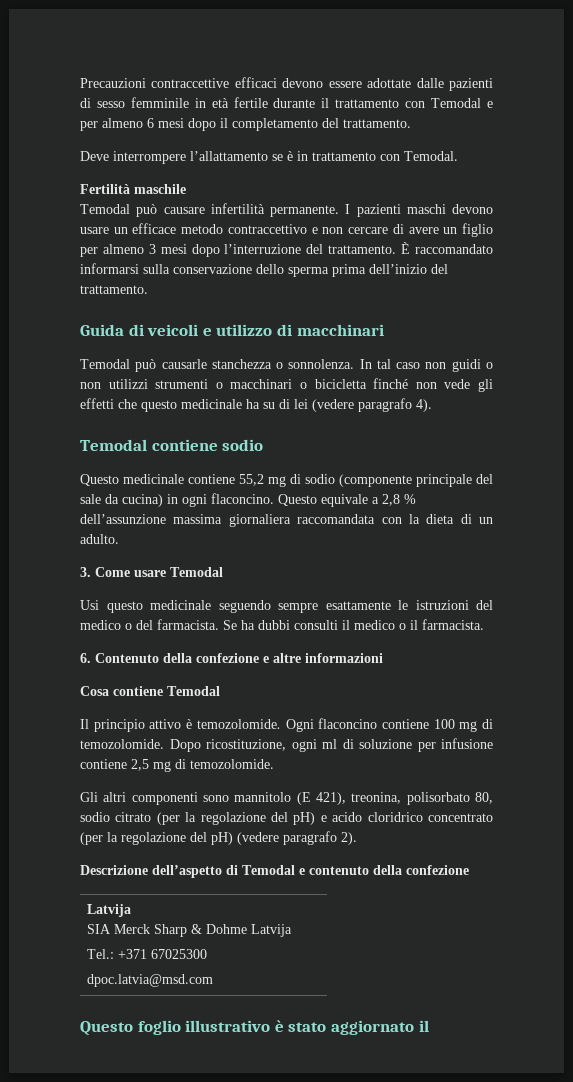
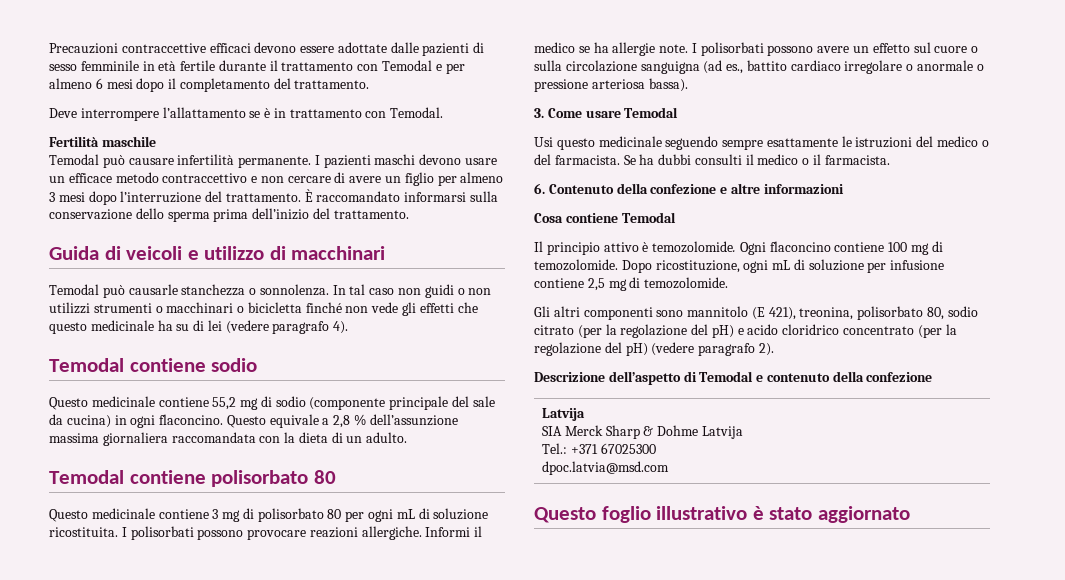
+ Temodal contiene polisorbato 80
+ Questo medicinale contiene 3 mg di polisorbato 80 per ogni mL di soluzione ricostituita. I polisorbati possono provocare reazioni allergiche. Informi il medico se ha allergie note. I polisorbati possono avere un effetto sul cuore o sulla circolazione sanguigna (ad es., battito cardiaco irregolare o anormale o pressione arteriosa bassa).
- Dopo ricostituzione, ogni ml di soluzione per infusione contiene 2,5 mg di temozolomide.
+ Dopo ricostituzione, ogni mL di soluzione per infusione contiene 2,5 mg di temozolomide.
- Questo foglio illustrativo è stato aggiornato il
+ Questo foglio illustrativo è stato aggiornato

